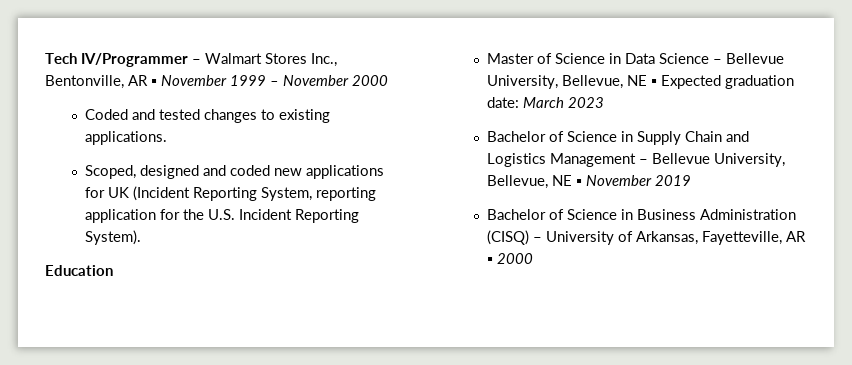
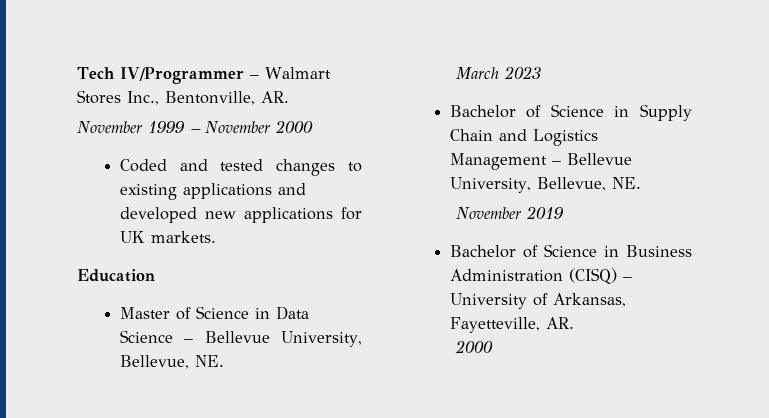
- Tech IV/Programmer – Walmart Stores Inc., Bentonville, AR ▪ November 1999 – November 2000
+ Tech IV/Programmer – Walmart Stores Inc., Bentonville, AR.
+ November 1999 – November 2000
- Coded and tested changes to existing applications.
- Scoped, designed and coded new applications for UK (Incident Reporting System, reporting application for the U.S. Incident Reporting System).
+ Coded and tested changes to existing applications and developed new applications for UK markets.
- Master of Science in Data Science – Bellevue University, Bellevue, NE ▪ Expected graduation date: March 2023
+ Master of Science in Data Science – Bellevue University, Bellevue, NE.
+ March 2023
- Bachelor of Science in Supply Chain and Logistics Management – Bellevue University, Bellevue, NE ▪ November 2019
+ Bachelor of Science in Supply Chain and Logistics Management – Bellevue University, Bellevue, NE.
+ November 2019
- Bachelor of Science in Business Administration (CISQ) – University of Arkansas, Fayetteville, AR ▪ 2000
+ Bachelor of Science in Business Administration (CISQ) – University of Arkansas, Fayetteville, AR.
+ 2000

